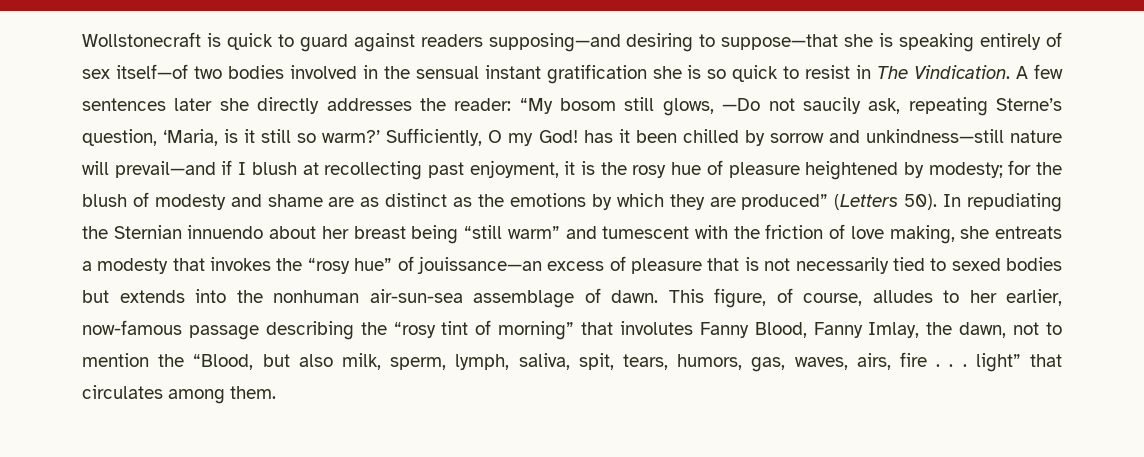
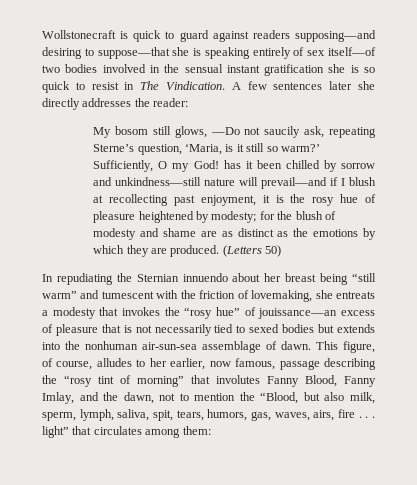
- A few sentences later she directly addresses the reader: “My bosom still glows, —Do not saucily ask, repeating Sterne’s question, ‘Maria, is it still so warm?’
+ A few sentences later she directly addresses the reader:
+ My bosom still glows, —Do not saucily ask, repeating Sterne’s question, ‘Maria, is it still so warm?’
- for the blush of modesty and shame are as distinct as the emotions by which they are produced” (Letters 50). In repudiating the Sternian innuendo about her breast being “still warm” and tumescent with the friction of love making, she entreats a modesty that invokes the “rosy hue” of jouissance—an excess of pleasure that is not necessarily tied to sexed bodies but extends into the nonhuman air-sun-sea assemblage of dawn.
+ for the blush of modesty and shame are as distinct as the emotions by which they are produced. (Letters 50)
+ In repudiating the Sternian innuendo about her breast being “still warm” and tumescent with the friction of lovemaking, she entreats a modesty that invokes the “rosy hue” of jouissance—an excess of pleasure that is not necessarily tied to sexed bodies but extends into the nonhuman air-sun-sea assemblage of dawn.
- This figure, of course, alludes to her earlier, now-famous passage describing the “rosy tint of morning” that involutes Fanny Blood, Fanny Imlay, the dawn, not to mention the “Blood, but also milk, sperm, lymph, saliva, spit, tears, humors, gas, waves, airs, fire . . . light” that circulates among them.
+ This figure, of course, alludes to her earlier, now famous, passage describing the “rosy tint of morning” that involutes Fanny Blood, Fanny Imlay, and the dawn, not to mention the “Blood, but also milk, sperm, lymph, saliva, spit, tears, humors, gas, waves, airs, fire . . . light” that circulates among them:

